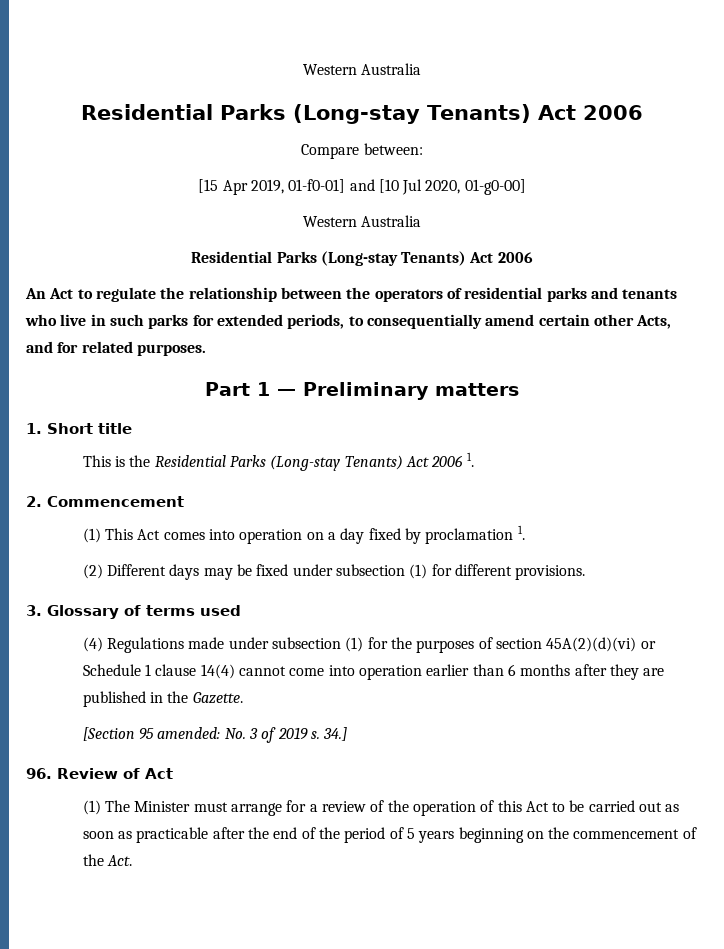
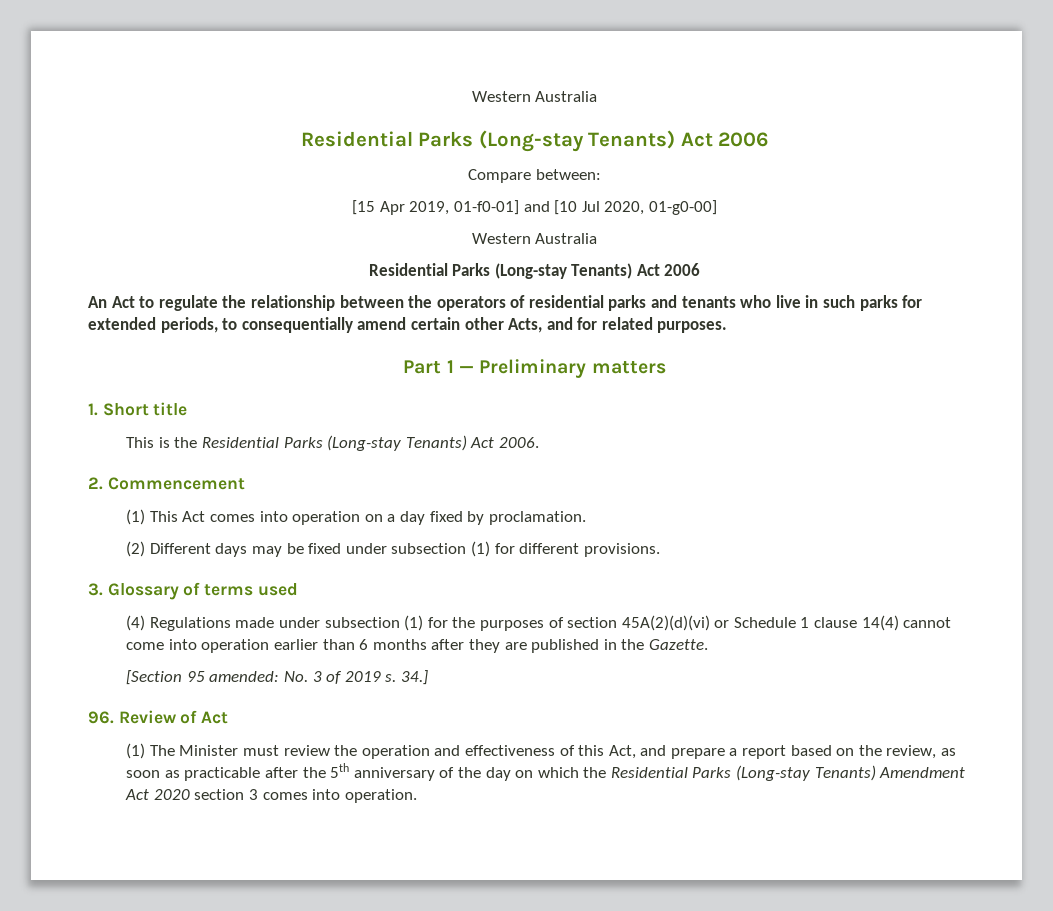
- This is the Residential Parks (Long-stay Tenants) Act 2006 1.
+ This is the Residential Parks (Long-stay Tenants) Act 2006.
- (1) This Act comes into operation on a day fixed by proclamation 1.
+ (1) This Act comes into operation on a day fixed by proclamation.
- (1) The Minister must arrange for a review of the operation of this Act to be carried out as soon as practicable after the end of the period of 5 years beginning on the commencement of the Act.
+ (1) The Minister must review the operation and effectiveness of this Act, and prepare a report based on the review, as soon as practicable after the 5th anniversary of the day on which the Residential Parks (Long-stay Tenants) Amendment Act 2020 section 3 comes into operation.

